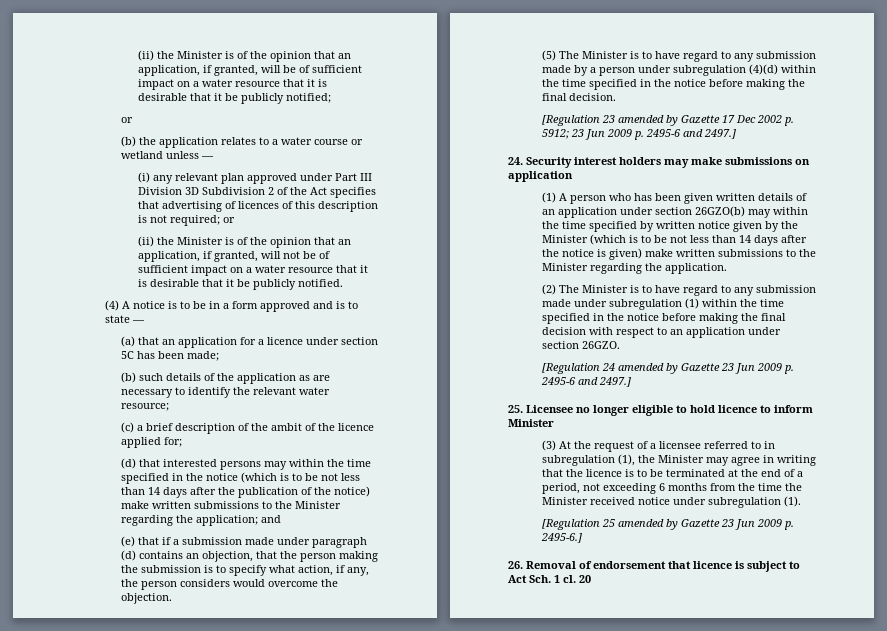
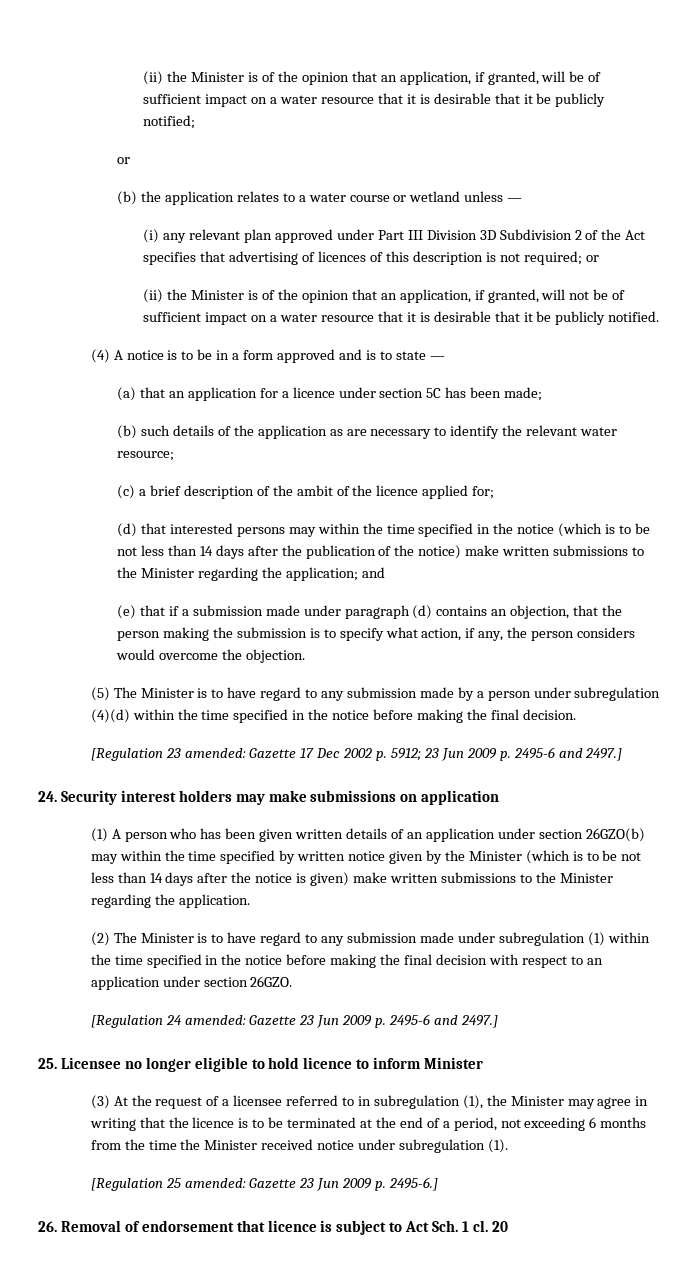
- [Regulation 23 amended by Gazette 17 Dec 2002 p. 5912; 23 Jun 2009 p. 2495-6 and 2497.]
+ [Regulation 23 amended: Gazette 17 Dec 2002 p. 5912; 23 Jun 2009 p. 2495-6 and 2497.]
- [Regulation 24 amended by Gazette 23 Jun 2009 p. 2495-6 and 2497.]
+ [Regulation 24 amended: Gazette 23 Jun 2009 p. 2495-6 and 2497.]
- [Regulation 25 amended by Gazette 23 Jun 2009 p. 2495-6.]
+ [Regulation 25 amended: Gazette 23 Jun 2009 p. 2495-6.]

